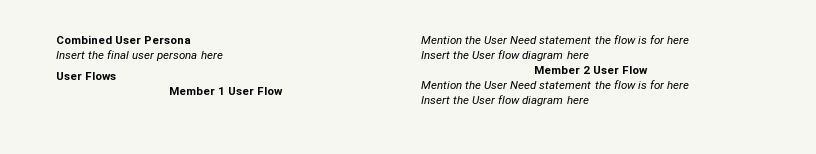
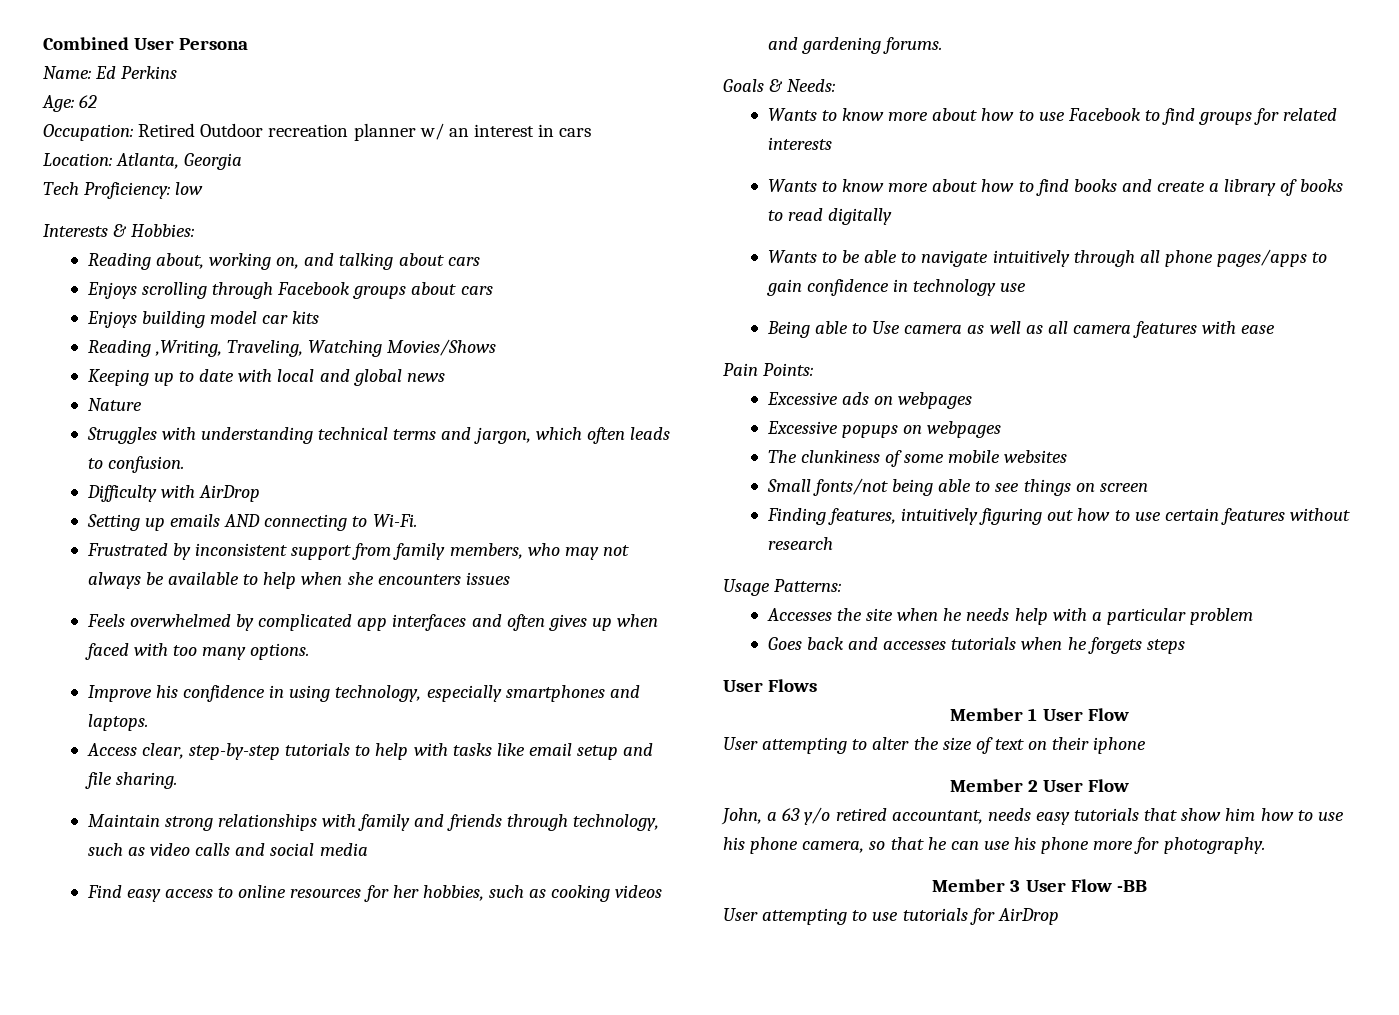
- Insert the final user persona here
+ Name: Ed Perkins
+ Age: 62
+ Occupation: Retired Outdoor recreation planner w/ an interest in cars
+ Location: Atlanta, Georgia
+ Tech Proficiency: low
+ Interests & Hobbies:
+ Reading about, working on, and talking about cars
+ Enjoys scrolling through Facebook groups about cars
+ Enjoys building model car kits
+ Reading ,Writing, Traveling, Watching Movies/Shows
+ Keeping up to date with local and global news
+ Nature
+ Struggles with understanding technical terms and jargon, which often leads to confusion.
+ Difficulty with AirDrop
+ Setting up emails AND connecting to Wi-Fi.
+ Frustrated by inconsistent support from family members, who may not always be available to help when she encounters issues
+ Feels overwhelmed by complicated app interfaces and often gives up when faced with too many options.
+ Improve his confidence in using technology, especially smartphones and laptops.
+ Access clear, step-by-step tutorials to help with tasks like email setup and file sharing.
+ Maintain strong relationships with family and friends through technology, such as video calls and social media
+ Find easy access to online resources for her hobbies, such as cooking videos and gardening forums.
+ Goals & Needs:
+ Wants to know more about how to use Facebook to find groups for related interests
+ Wants to know more about how to find books and create a library of books to read digitally
+ Wants to be able to navigate intuitively through all phone pages/apps to gain confidence in technology use
+ Being able to Use camera as well as all camera features with ease
+ Pain Points:
+ Excessive ads on webpages
+ Excessive popups on webpages
+ The clunkiness of some mobile websites
+ Small fonts/not being able to see things on screen
+ Finding features, intuitively figuring out how to use certain features without research
+ Usage Patterns:
+ Accesses the site when he needs help with a particular problem
+ Goes back and accesses tutorials when he forgets steps
  Member 1 User Flow
- Mention the User Need statement the flow is for here
- Insert the User flow diagram here
+ User attempting to alter the size of text on their iphone
  Member 2 User Flow
- Mention the User Need statement the flow is for here
- Insert the User flow diagram here
+ John, a 63 y/o retired accountant, needs easy tutorials that show him how to use his phone camera, so that he can use his phone more for photography.
+ Member 3 User Flow -BB
+ User attempting to use tutorials for AirDrop

